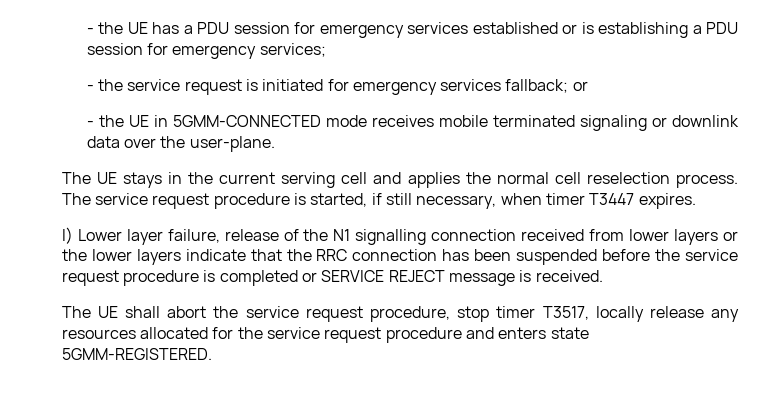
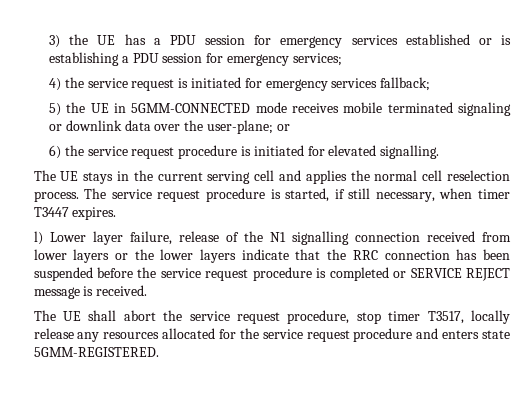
- - the UE has a PDU session for emergency services established or is establishing a PDU session for emergency services;
+ 3) the UE has a PDU session for emergency services established or is establishing a PDU session for emergency services;
- - the service request is initiated for emergency services fallback; or
- - the UE in 5GMM-CONNECTED mode receives mobile terminated signaling or downlink data over the user-plane.
+ 4) the service request is initiated for emergency services fallback;
+ 5) the UE in 5GMM-CONNECTED mode receives mobile terminated signaling or downlink data over the user-plane; or
+ 6) the service request procedure is initiated for elevated signalling.

